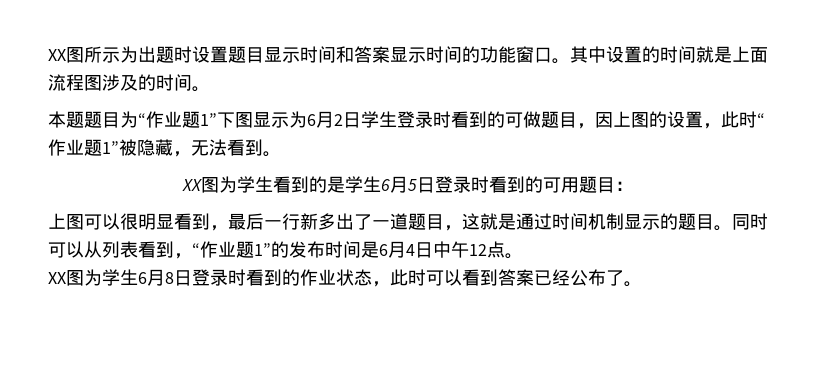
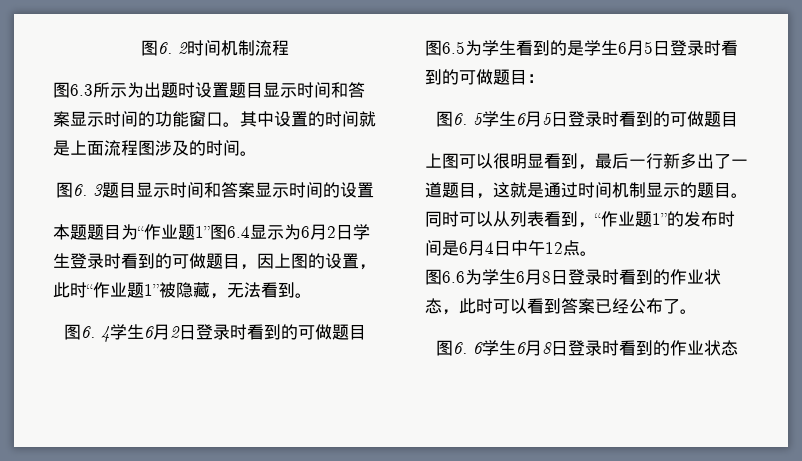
- XX图所示为出题时设置题目显示时间和答案显示时间的功能窗口。
+ 图6. 2时间机制流程
+ 图6.3所示为出题时设置题目显示时间和答案显示时间的功能窗口。
+ 图6. 3题目显示时间和答案显示时间的设置
- 本题题目为“作业题1”下图显示为6月2日学生登录时看到的可做题目，因上图的设置，此时“作业题1”被隐藏，无法看到。
+ 本题题目为“作业题1”图6.4显示为6月2日学生登录时看到的可做题目，因上图的设置，此时“作业题1”被隐藏，无法看到。
- XX图为学生看到的是学生6月5日登录时看到的可用题目：
+ 图6. 4学生6月2日登录时看到的可做题目
+ 图6.5为学生看到的是学生6月5日登录时看到的可做题目：
+ 图6. 5学生6月5日登录时看到的可做题目
- XX图为学生6月8日登录时看到的作业状态，此时可以看到答案已经公布了。
+ 图6.6为学生6月8日登录时看到的作业状态，此时可以看到答案已经公布了。
+ 图6. 6学生6月8日登录时看到的作业状态

